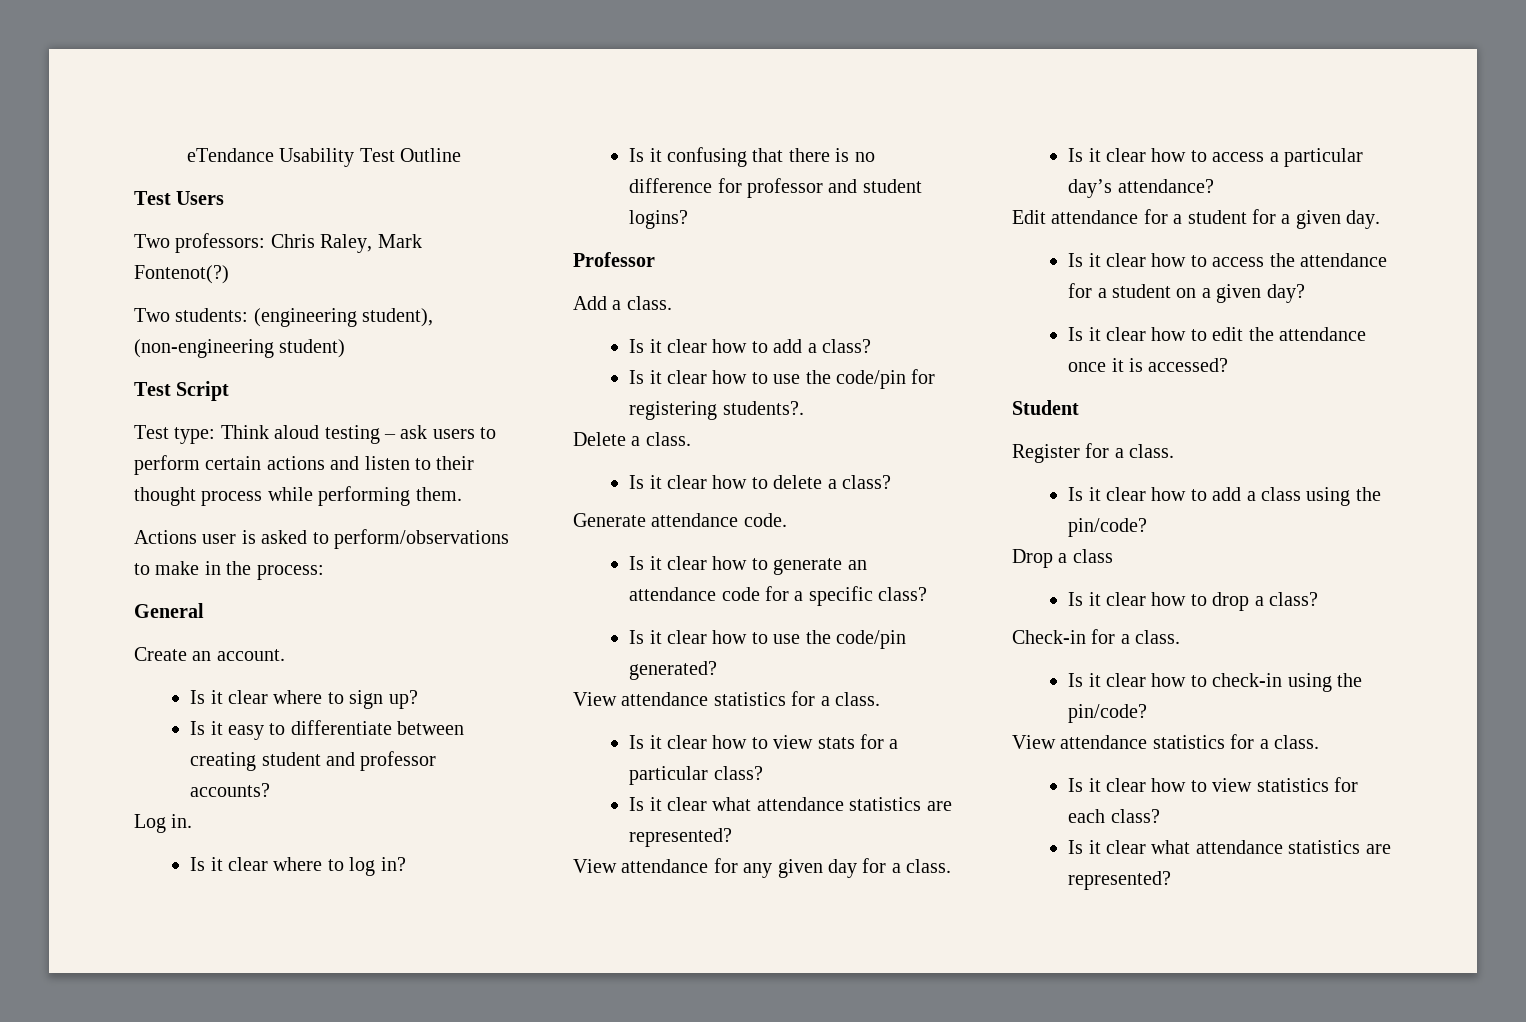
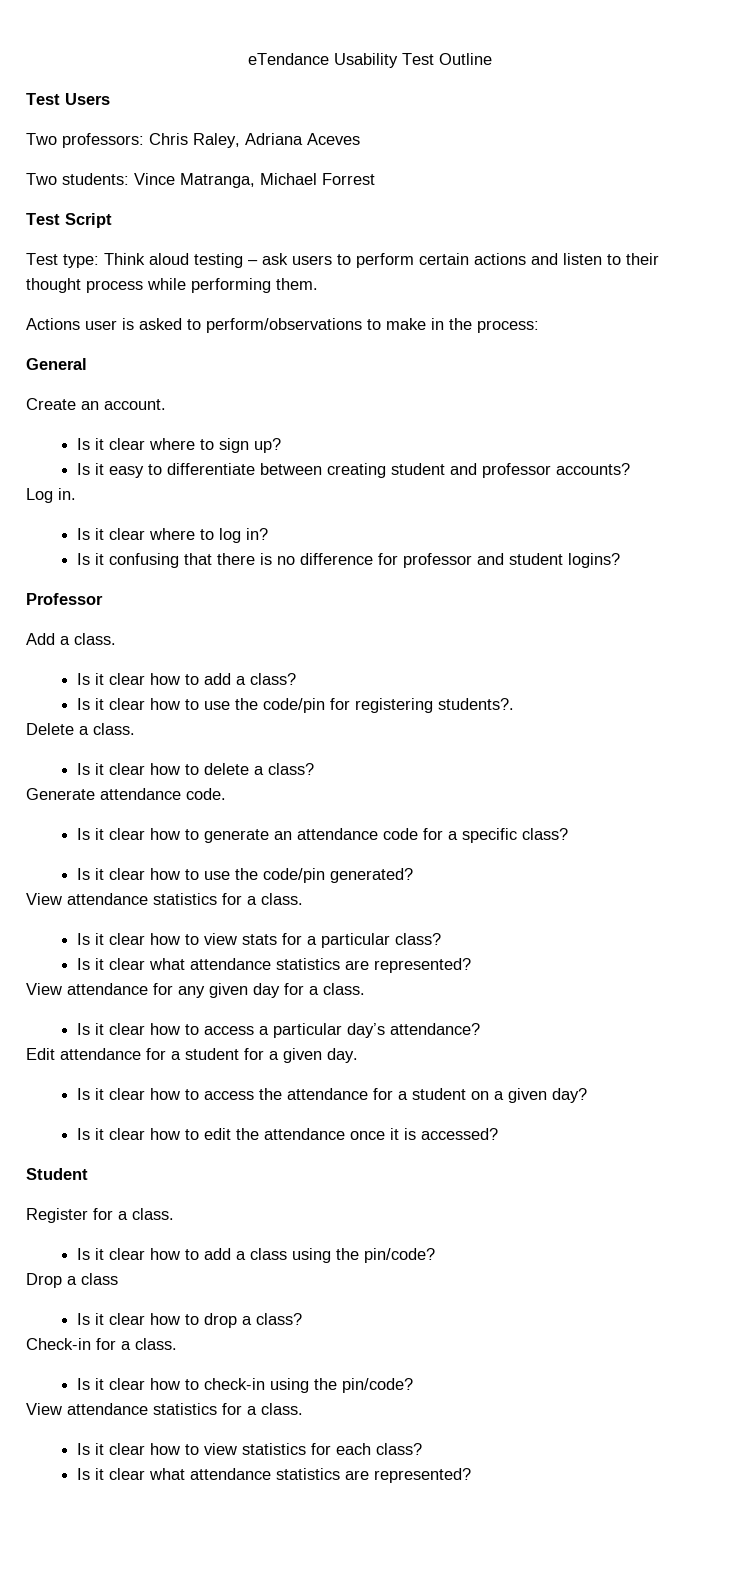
- Two professors: Chris Raley, Mark Fontenot(?)
+ Two professors: Chris Raley, Adriana Aceves
- Two students: (engineering student), (non-engineering student)
+ Two students: Vince Matranga, Michael Forrest

